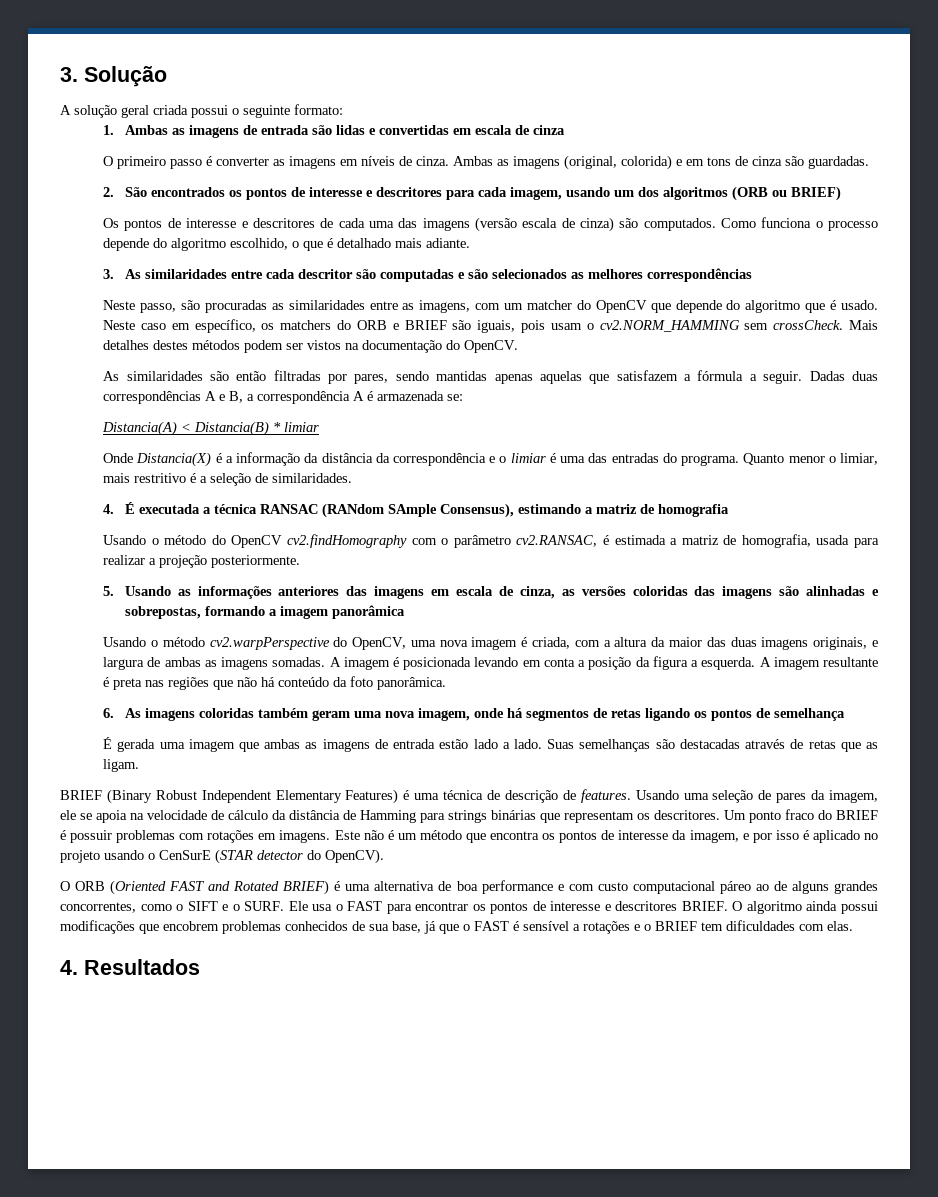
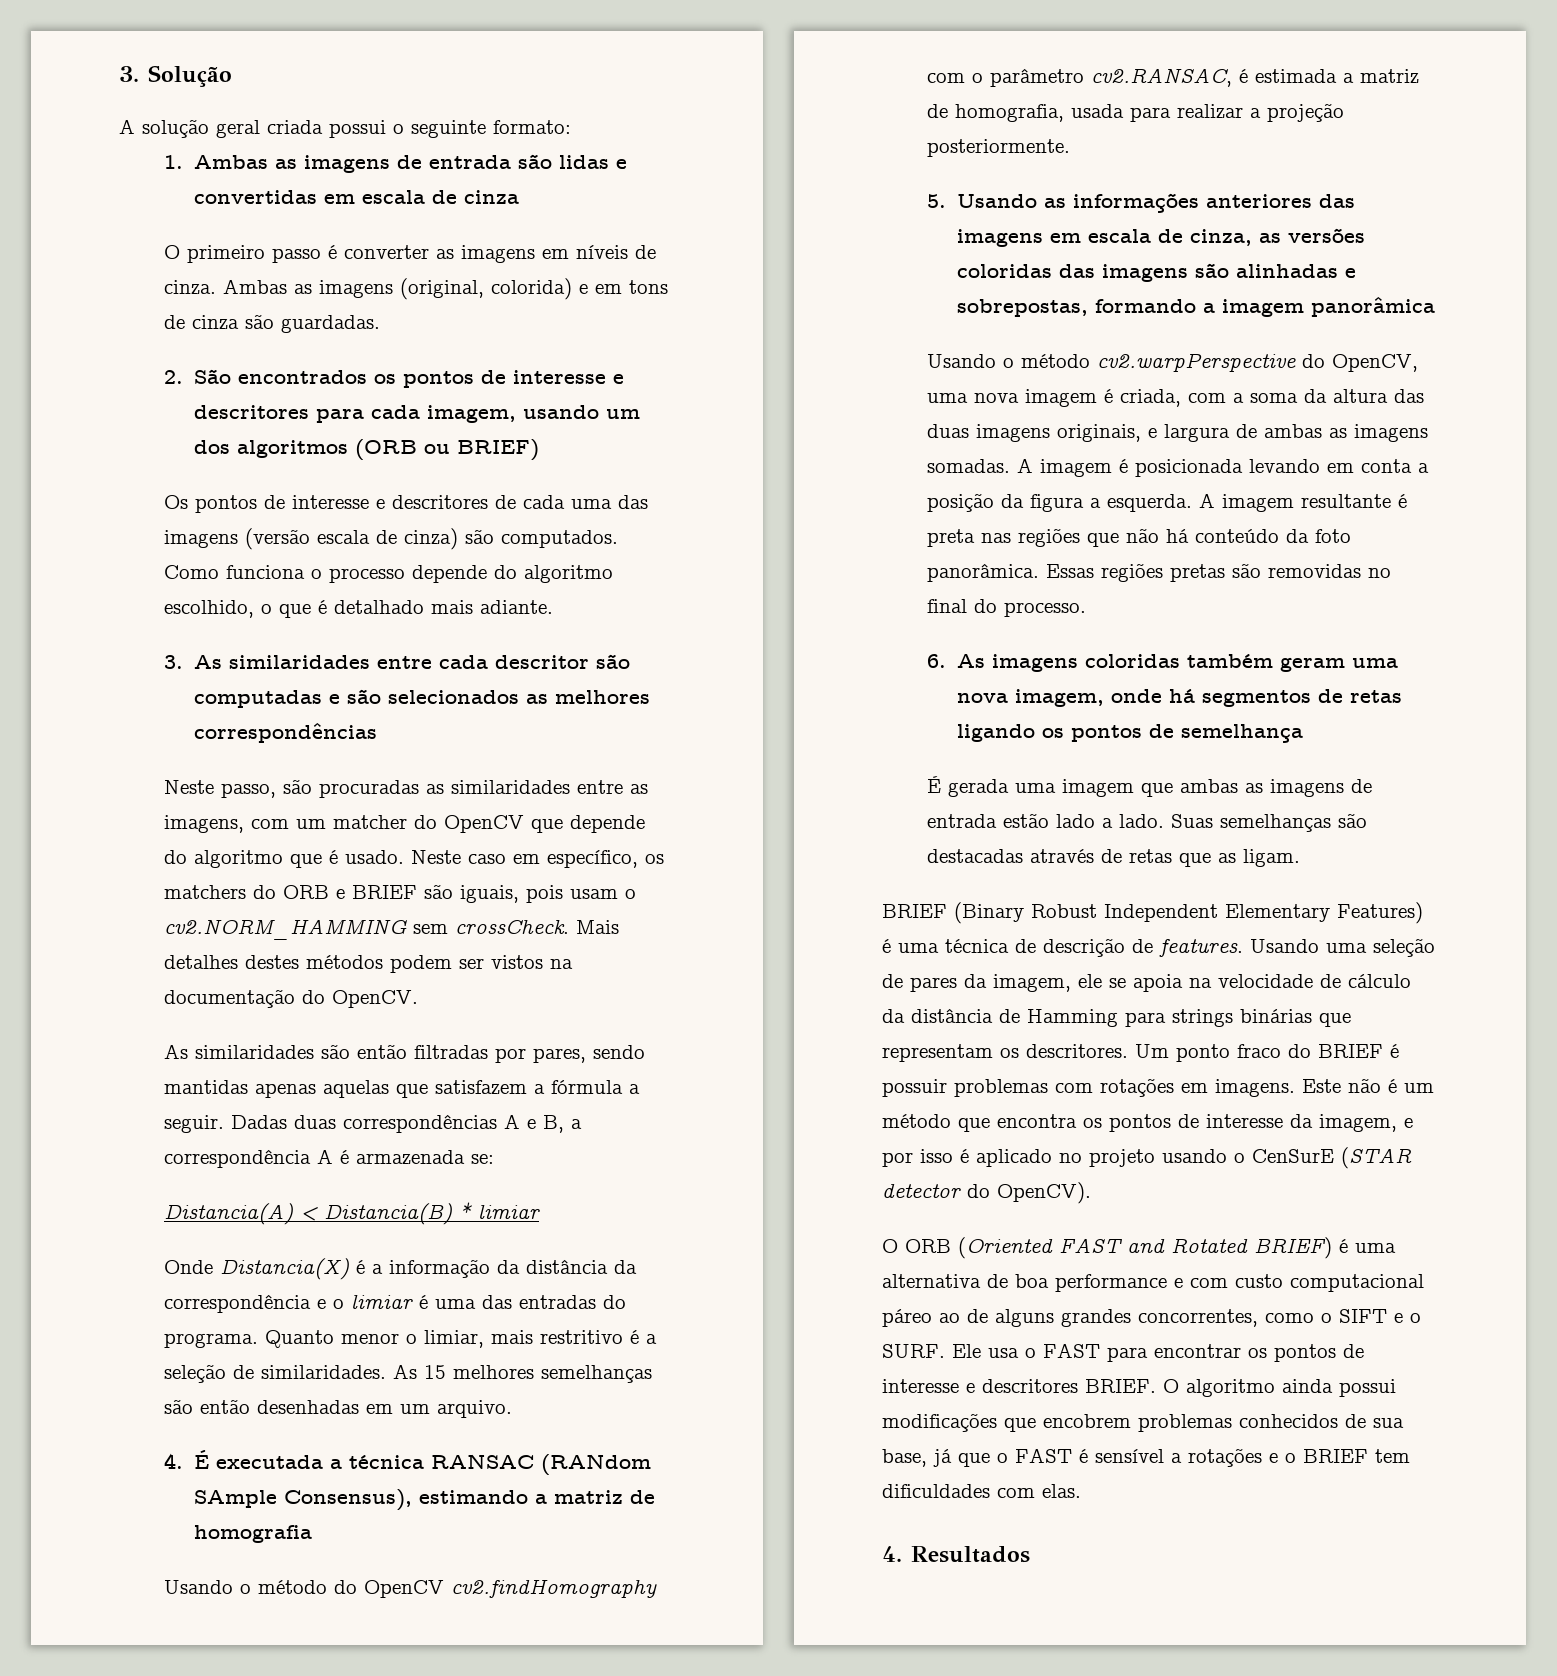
+ As 15 melhores semelhanças são então desenhadas em um arquivo.
- Usando o método cv2.warpPerspective do OpenCV, uma nova imagem é criada, com a altura da maior das duas imagens originais, e largura de ambas as imagens somadas.
+ Usando o método cv2.warpPerspective do OpenCV, uma nova imagem é criada, com a soma da altura das duas imagens originais, e largura de ambas as imagens somadas.
+ Essas regiões pretas são removidas no final do processo.

